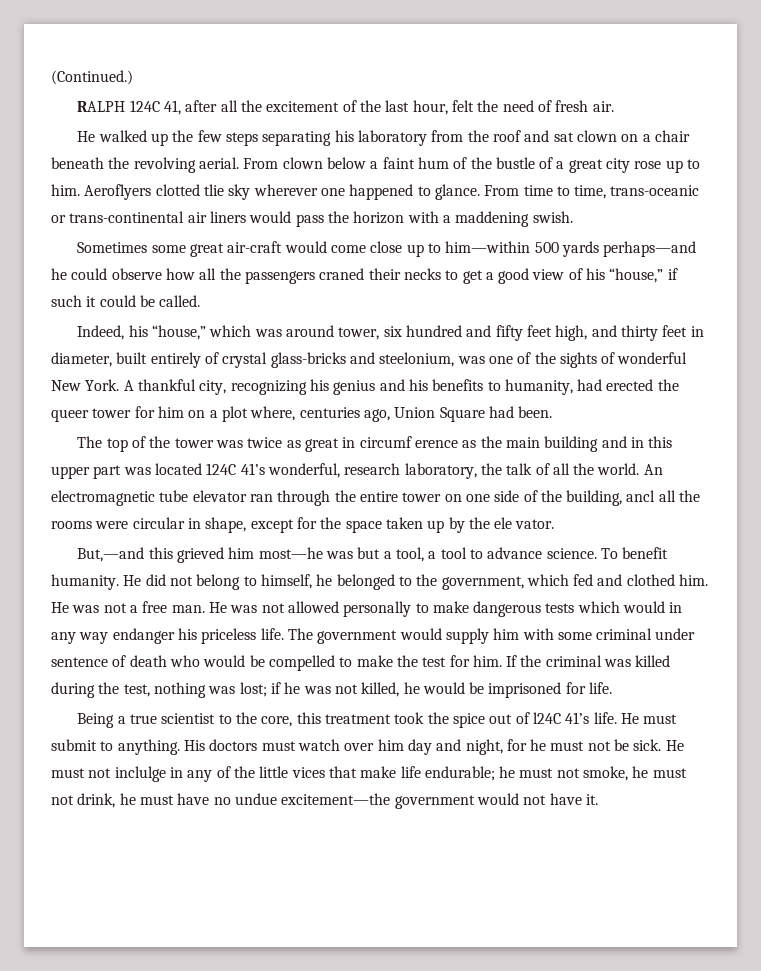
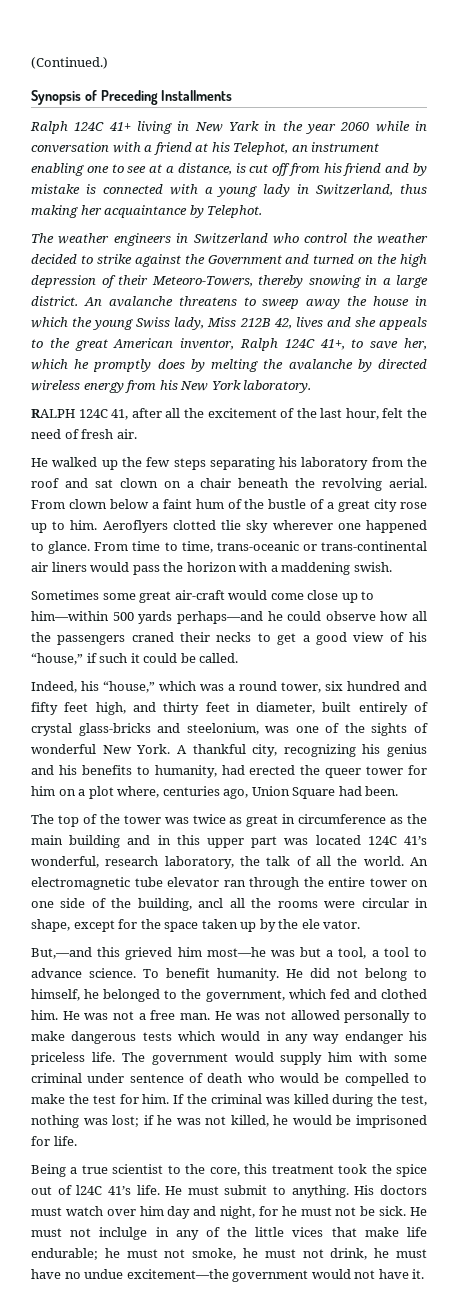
+ Synopsis of Preceding Installments
+ Ralph 124C 41+ living in New Yark in the year 2060 while in conversation with a friend at his Telephot, an instrument enabling one to see at a distance, is cut off from his friend and by mistake is connected with a young lady in Switzerland, thus making her acquaintance by Telephot.
+ The weather engineers in Switzerland who control the weather decided to strike against the Government and turned on the high depression of their Meteoro-Towers, thereby snowing in a large district. An avalanche threatens to sweep away the house in which the young Swiss lady, Miss 212B 42, lives and she appeals to the great American inventor, Ralph 124C 41+, to save her, which he promptly does by melting the avalanche by directed wireless energy from his New York laboratory.
- Indeed, his “house,” which was around tower, six hundred and fifty feet high, and thirty feet in diameter, built entirely of crystal glass-bricks and steelonium, was one of the sights of wonderful New York.
+ Indeed, his “house,” which was a round tower, six hundred and fifty feet high, and thirty feet in diameter, built entirely of crystal glass-bricks and steelonium, was one of the sights of wonderful New York.
- The top of the tower was twice as great in circumf erence as the main building and in this upper part was located 124C 41’s wonderful, research laboratory, the talk of all the world.
+ The top of the tower was twice as great in circumference as the main building and in this upper part was located 124C 41’s wonderful, research laboratory, the talk of all the world.

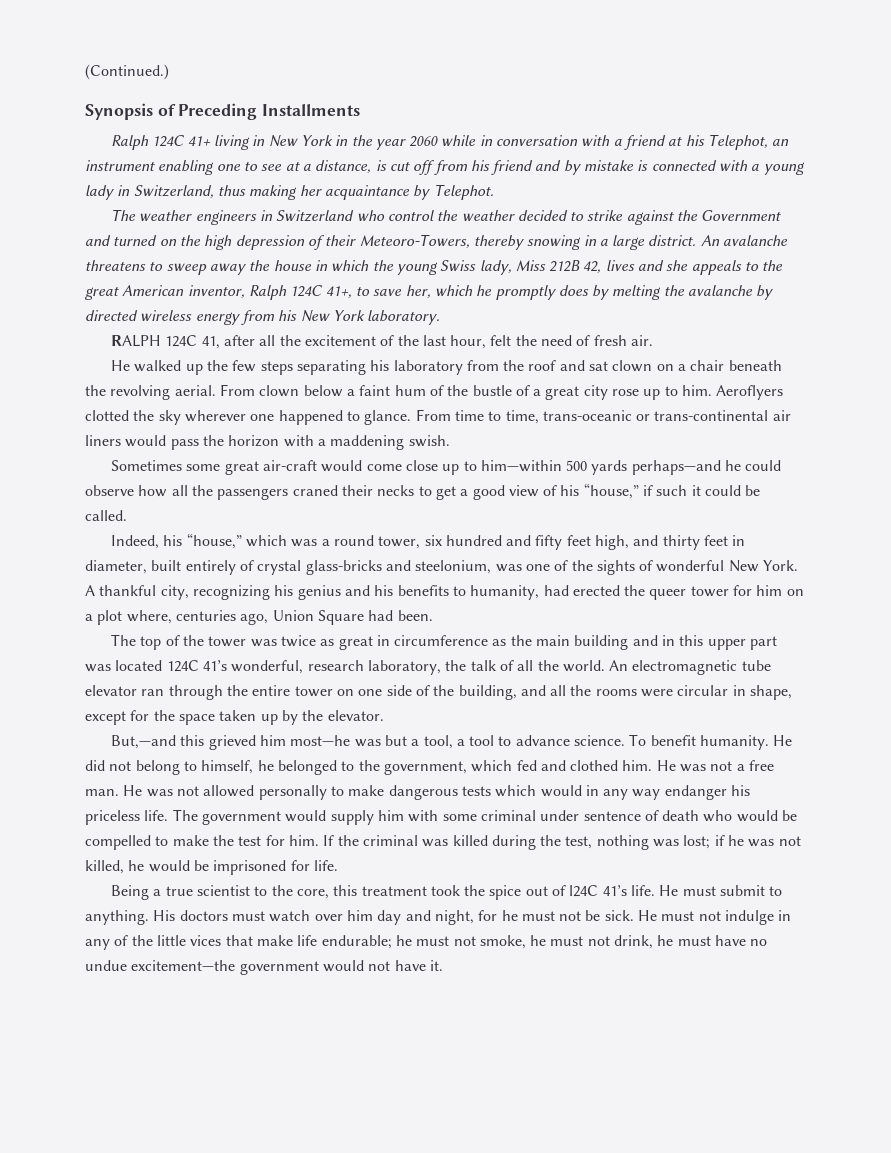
- Ralph 124C 41+ living in New Yark in the year 2060 while in conversation with a friend at his Telephot, an instrument enabling one to see at a distance, is cut off from his friend and by mistake is connected with a young lady in Switzerland, thus making her acquaintance by Telephot.
+ Ralph 124C 41+ living in New York in the year 2060 while in conversation with a friend at his Telephot, an instrument enabling one to see at a distance, is cut off from his friend and by mistake is connected with a young lady in Switzerland, thus making her acquaintance by Telephot.
- Aeroflyers clotted tlie sky wherever one happened to glance.
+ Aeroflyers clotted the sky wherever one happened to glance.
- An electromagnetic tube elevator ran through the entire tower on one side of the building, ancl all the rooms were circular in shape, except for the space taken up by the ele vator.
+ An electromagnetic tube elevator ran through the entire tower on one side of the building, and all the rooms were circular in shape, except for the space taken up by the elevator.
- He must not inclulge in any of the little vices that make life endurable; he must not smoke, he must not drink, he must have no undue excitement—the government would not have it.
+ He must not indulge in any of the little vices that make life endurable; he must not smoke, he must not drink, he must have no undue excitement—the government would not have it.

